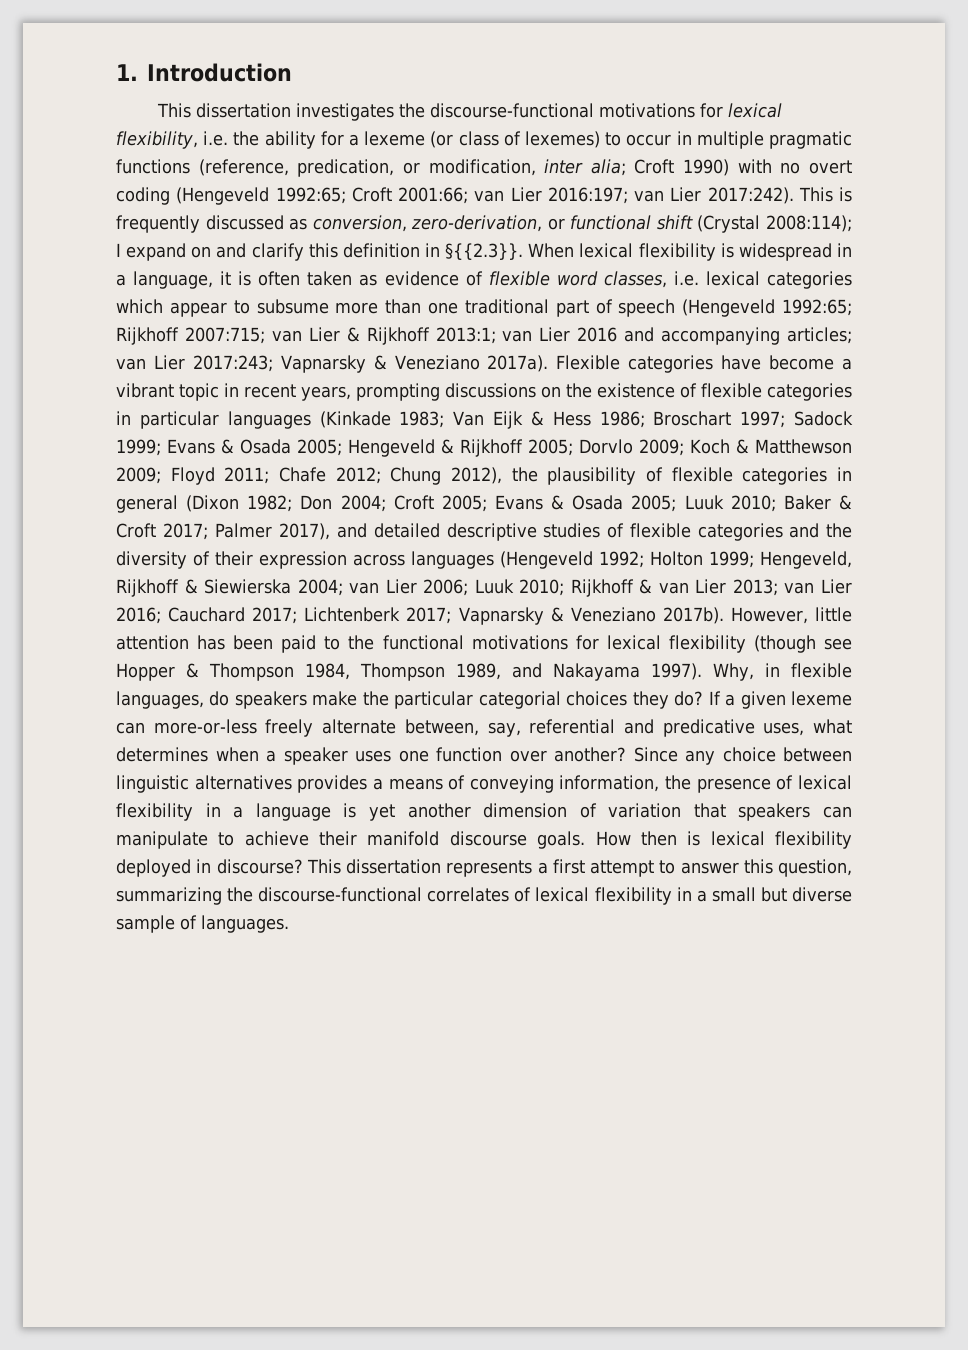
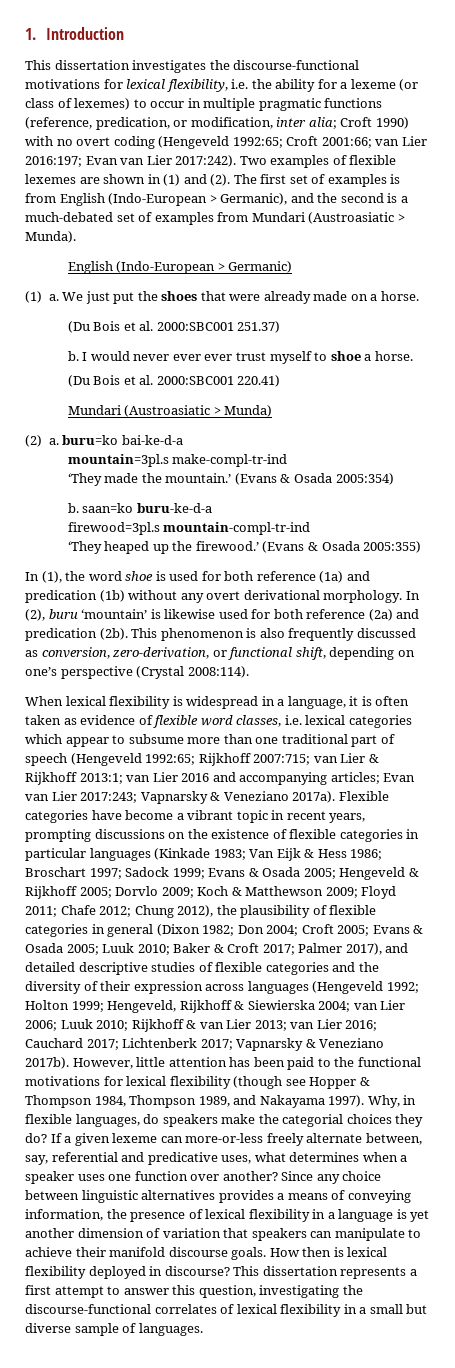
- This dissertation investigates the discourse-functional motivations for lexical flexibility, i.e. the ability for a lexeme (or class of lexemes) to occur in multiple pragmatic functions (reference, predication, or modification, inter alia; Croft 1990) with no overt coding (Hengeveld 1992:65; Croft 2001:66; van Lier 2016:197; van Lier 2017:242).
+ This dissertation investigates the discourse-functional motivations for lexical flexibility, i.e. the ability for a lexeme (or class of lexemes) to occur in multiple pragmatic functions (reference, predication, or modification, inter alia; Croft 1990) with no overt coding (Hengeveld 1992:65; Croft 2001:66; van Lier 2016:197; Evan van Lier 2017:242).
- This is frequently discussed as conversion, zero-derivation, or functional shift (Crystal 2008:114); I expand on and clarify this definition in §{{2.3}}. When lexical flexibility is widespread in a language, it is often taken as evidence of flexible word classes, i.e. lexical categories which appear to subsume more than one traditional part of speech (Hengeveld 1992:65;
+ Two examples of flexible lexemes are shown in (1) and (2). The first set of examples is from English (Indo-European > Germanic), and the second is a much-debated set of examples from Mundari (Austroasiatic > Munda).
+ English (Indo-European > Germanic)
+ (1) a. We just put the shoes that were already made on a horse.
+ (Du Bois et al. 2000:SBC001 251.37)
+ b. I would never ever ever trust myself to shoe a horse.
+ (Du Bois et al. 2000:SBC001 220.41)
+ Mundari (Austroasiatic > Munda)
+ (2) a. buru=ko bai-ke-d-a
+ mountain=3pl.s make-compl-tr-ind
+ ‘They made the mountain.’ (Evans & Osada 2005:354)
+ b. saan=ko buru-ke-d-a
+ firewood=3pl.s mountain-compl-tr-ind
+ ‘They heaped up the firewood.’ (Evans & Osada 2005:355)
+ In (1), the word shoe is used for both reference (1a) and predication (1b) without any overt derivational morphology. In (2), buru ‘mountain’ is likewise used for both reference (2a) and predication (2b). This phenomenon is also frequently discussed as conversion, zero-derivation, or functional shift, depending on one’s perspective (Crystal 2008:114).
+ When lexical flexibility is widespread in a language, it is often taken as evidence of flexible word classes, i.e. lexical categories which appear to subsume more than one traditional part of speech (Hengeveld 1992:65;
- van Lier 2017:243;
+ Evan van Lier 2017:243;
- Why, in flexible languages, do speakers make the particular categorial choices they do?
+ Why, in flexible languages, do speakers make the categorial choices they do?
- This dissertation represents a first attempt to answer this question, summarizing the discourse-functional correlates of lexical flexibility in a small but diverse sample of languages.
+ This dissertation represents a first attempt to answer this question, investigating the discourse-functional correlates of lexical flexibility in a small but diverse sample of languages.

